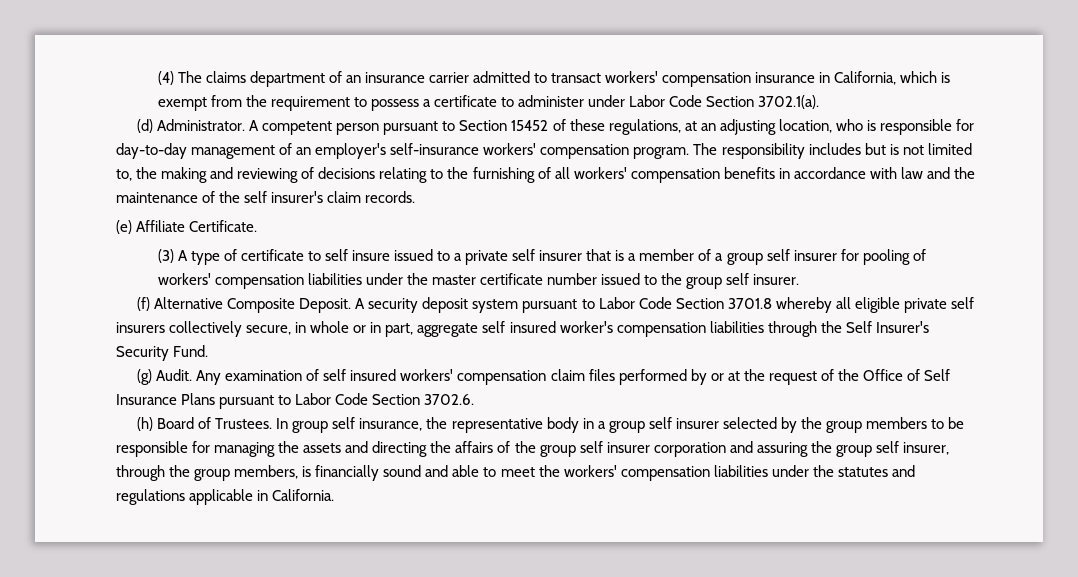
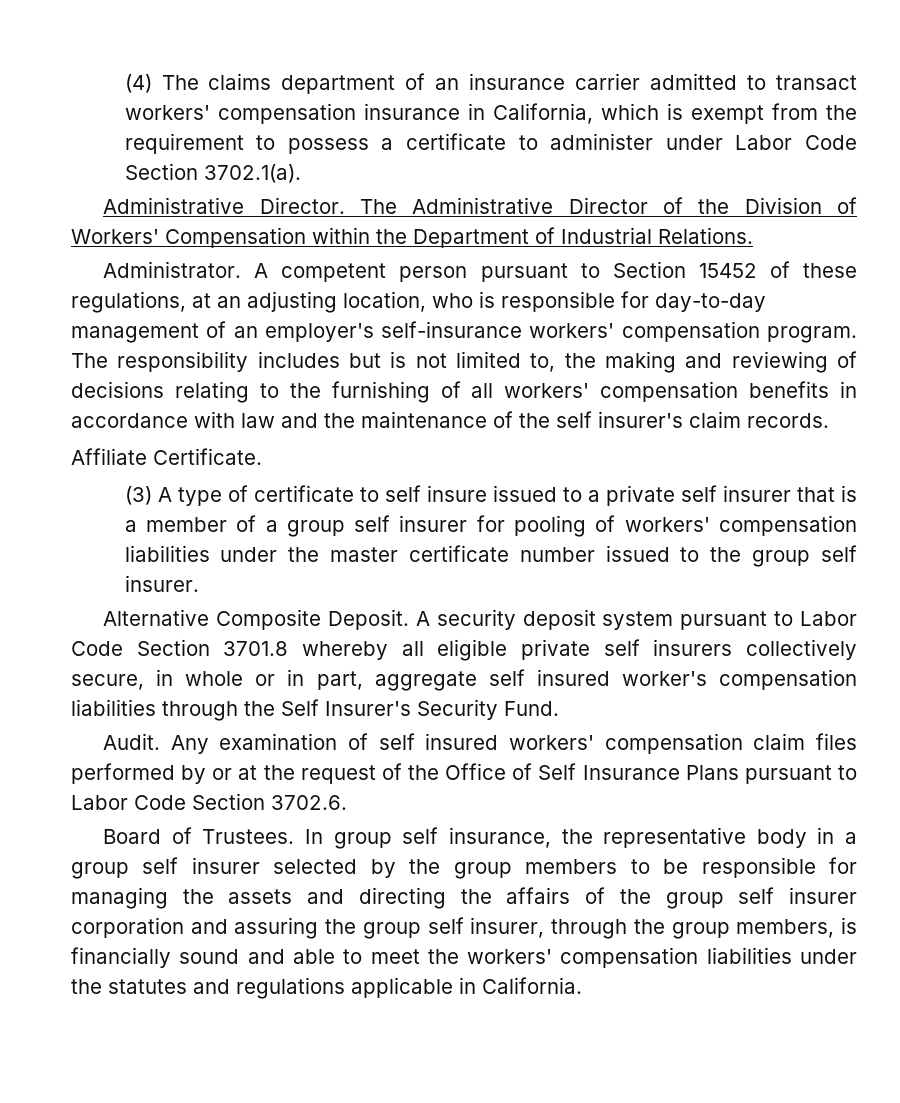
- (d) Administrator.
+ Administrative Director. The Administrative Director of the Division of Workers' Compensation within the Department of Industrial Relations.
+ Administrator.
- (e) Affiliate Certificate.
+ Affiliate Certificate.
- (f) Alternative Composite Deposit.
+ Alternative Composite Deposit.
- (g) Audit.
+ Audit.
- (h) Board of Trustees.
+ Board of Trustees.

